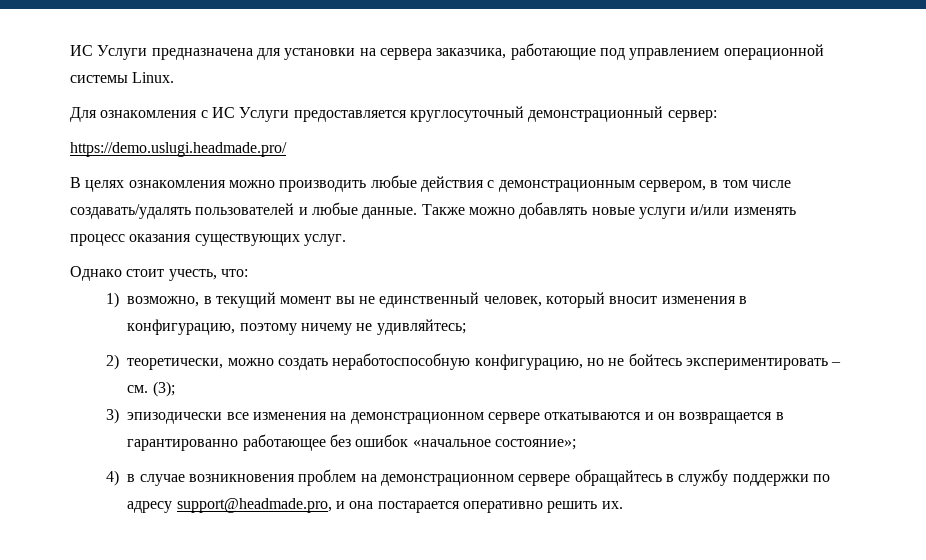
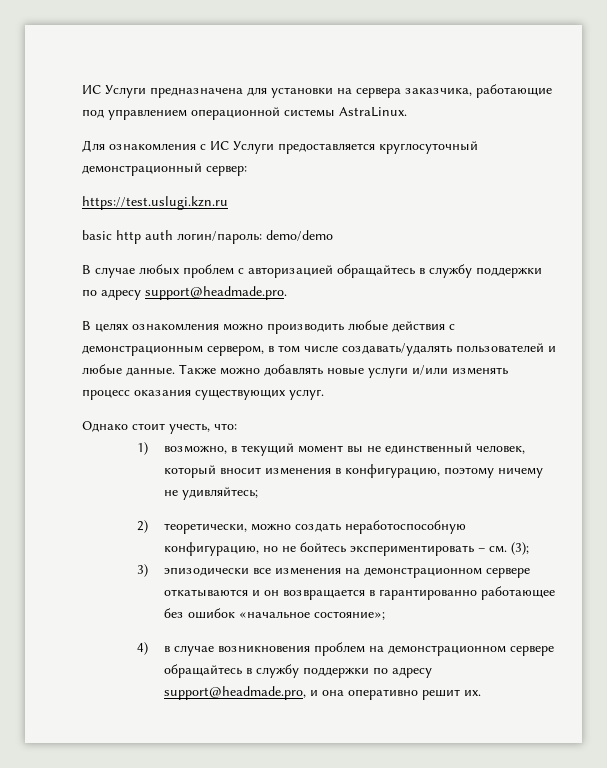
- ИС Услуги предназначена для установки на сервера заказчика, работающие под управлением операционной системы Linux.
+ ИС Услуги предназначена для установки на сервера заказчика, работающие под управлением операционной системы AstraLinux.
- https://demo.uslugi.headmade.pro/
+ https://test.uslugi.kzn.ru
+ basic http auth логин/пароль: demo/demo
+ В случае любых проблем с авторизацией обращайтесь в службу поддержки по адресу support@headmade.pro.
- 4) в случае возникновения проблем на демонстрационном сервере обращайтесь в службу поддержки по адресу support@headmade.pro, и она постарается оперативно решить их.
+ 4) в случае возникновения проблем на демонстрационном сервере обращайтесь в службу поддержки по адресу support@headmade.pro, и она оперативно решит их.

